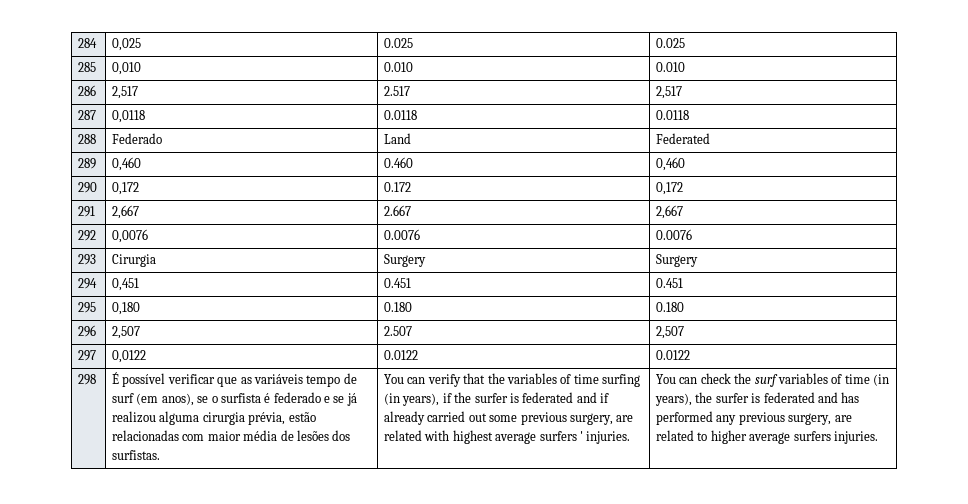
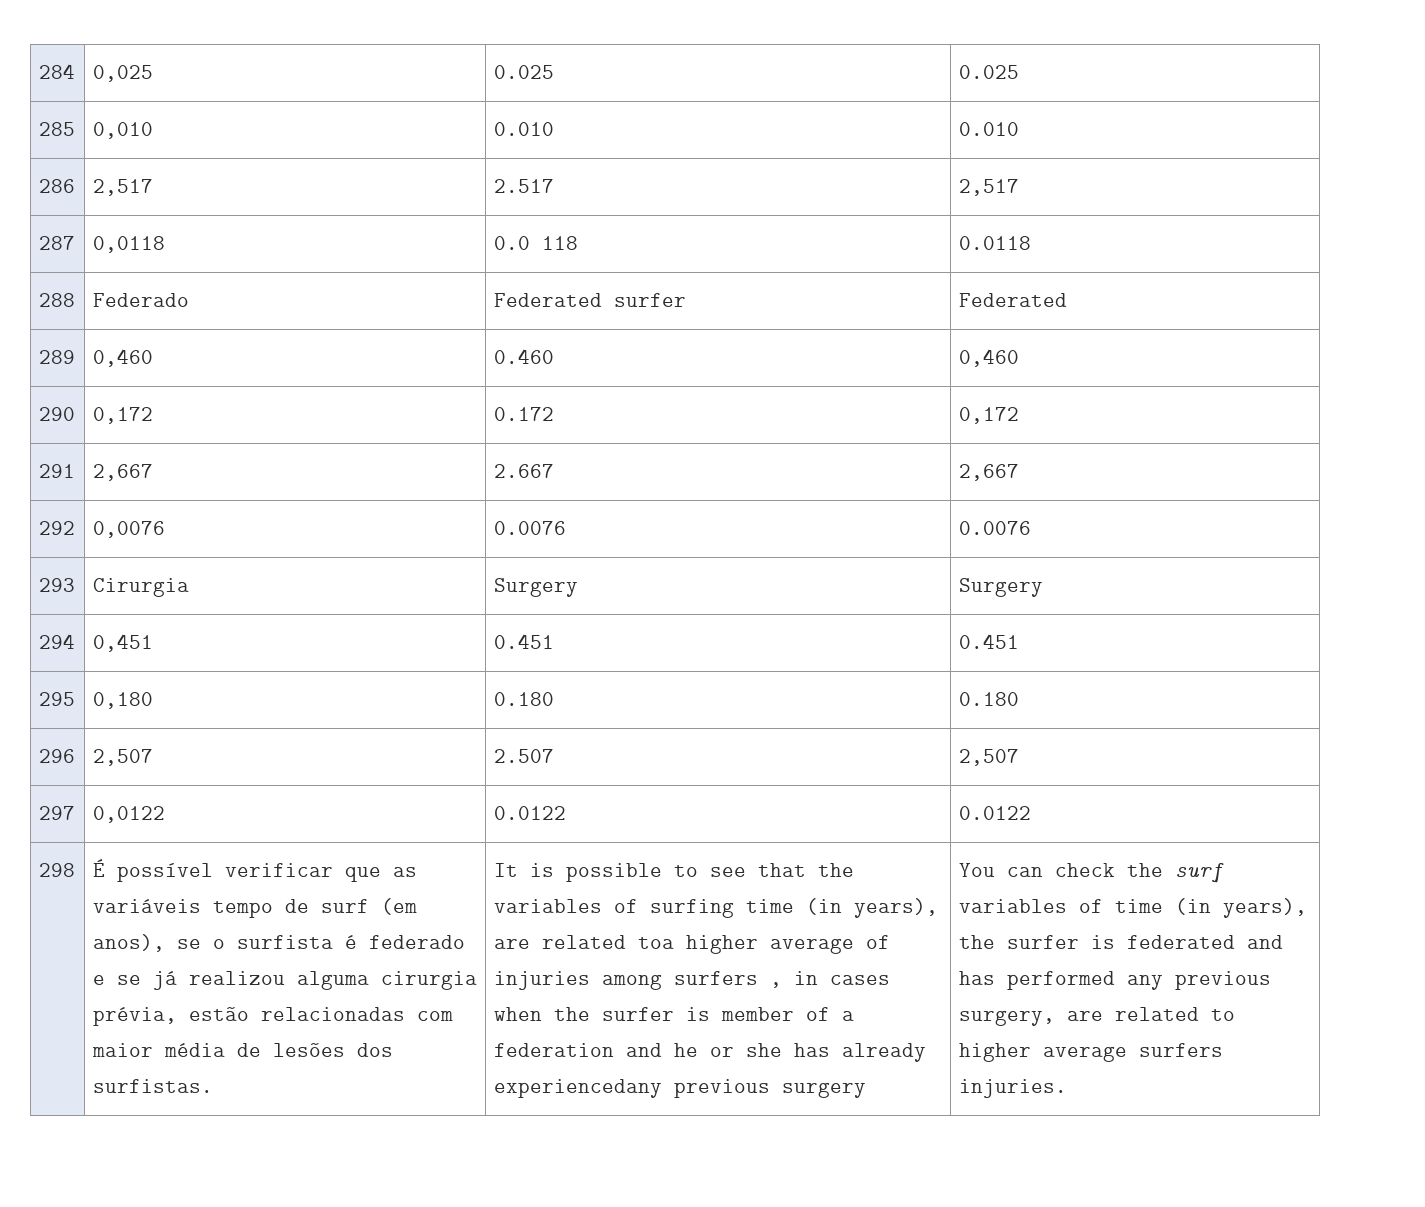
- 287 | 0,0118 | 0.0118 | 0.0118
+ 287 | 0,0118 | 0.0 118 | 0.0118
- 288 | Federado | Land | Federated
+ 288 | Federado | Federated surfer | Federated
- You can verify that the variables of time surfing (in years), if the surfer is federated and if already carried out some previous surgery, are related with highest average surfers ' injuries.
+ It is possible to see that the variables of surfing time (in years), are related toa higher average of injuries among surfers , in cases when the surfer is member of a federation and he or she has already experiencedany previous surgery

